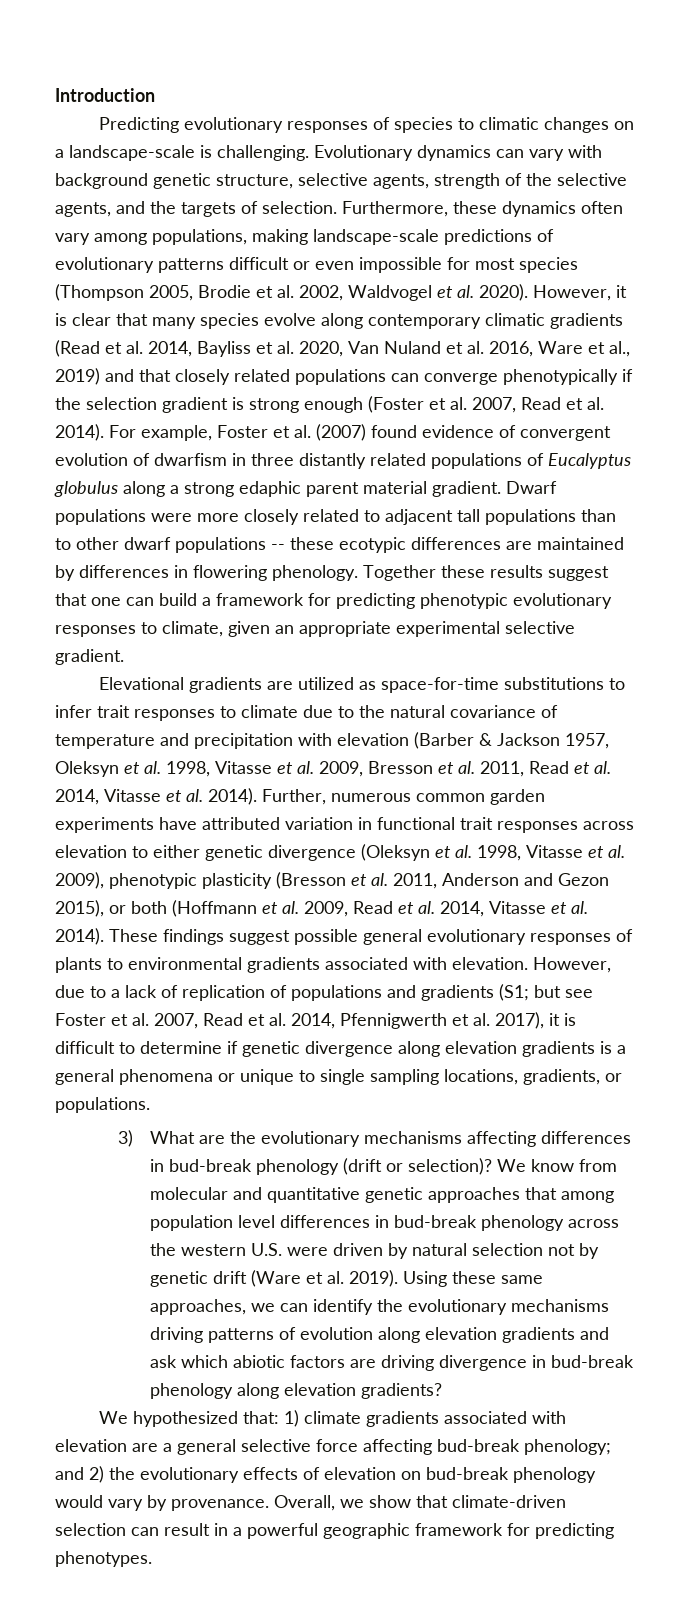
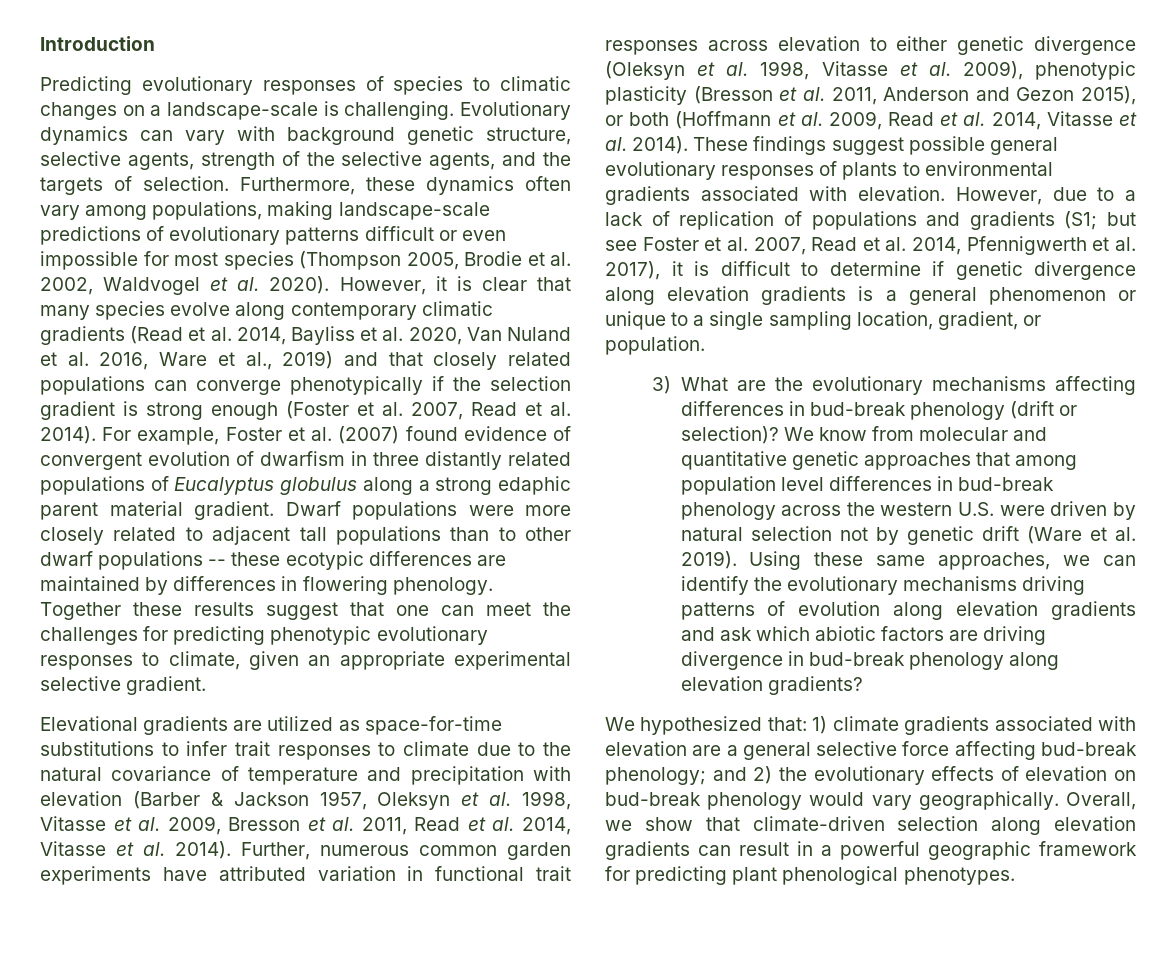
- Together these results suggest that one can build a framework for predicting phenotypic evolutionary responses to climate, given an appropriate experimental selective gradient.
+ Together these results suggest that one can meet the challenges for predicting phenotypic evolutionary responses to climate, given an appropriate experimental selective gradient.
- However, due to a lack of replication of populations and gradients (S1; but see Foster et al. 2007, Read et al. 2014, Pfennigwerth et al. 2017), it is difficult to determine if genetic divergence along elevation gradients is a general phenomena or unique to single sampling locations, gradients, or populations.
+ However, due to a lack of replication of populations and gradients (S1; but see Foster et al. 2007, Read et al. 2014, Pfennigwerth et al. 2017), it is difficult to determine if genetic divergence along elevation gradients is a general phenomenon or unique to a single sampling location, gradient, or population.
- We hypothesized that: 1) climate gradients associated with elevation are a general selective force affecting bud-break phenology; and 2) the evolutionary effects of elevation on bud-break phenology would vary by provenance.
+ We hypothesized that: 1) climate gradients associated with elevation are a general selective force affecting bud-break phenology; and 2) the evolutionary effects of elevation on bud-break phenology would vary geographically.
- Overall, we show that climate-driven selection can result in a powerful geographic framework for predicting phenotypes.
+ Overall, we show that climate-driven selection along elevation gradients can result in a powerful geographic framework for predicting plant phenological phenotypes.

